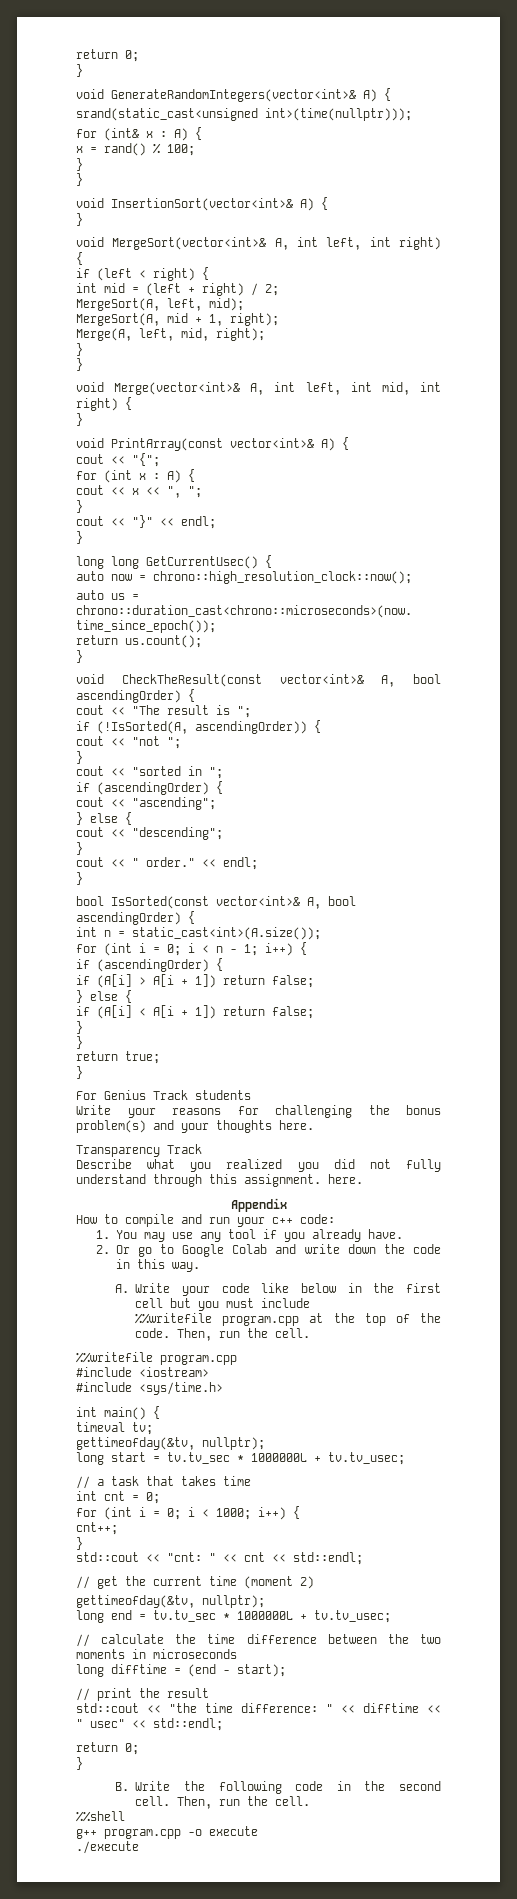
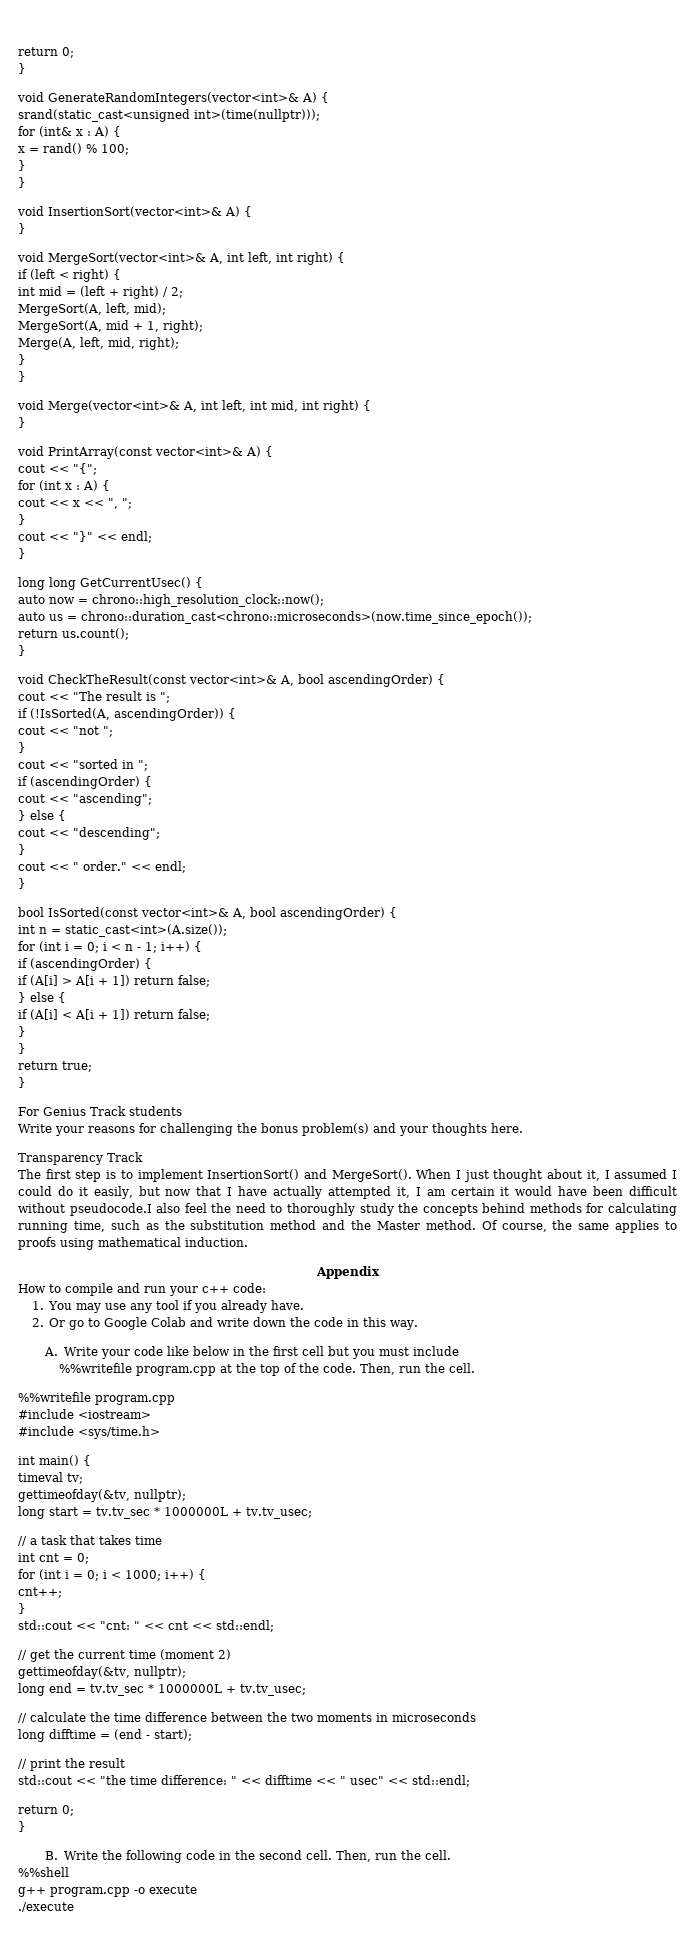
- Describe what you realized you did not fully understand through this assignment. here.
+ The first step is to implement InsertionSort() and MergeSort(). When I just thought about it, I assumed I could do it easily, but now that I have actually attempted it, I am certain it would have been difficult without pseudocode.I also feel the need to thoroughly study the concepts behind methods for calculating running time, such as the substitution method and the Master method. Of course, the same applies to proofs using mathematical induction.

